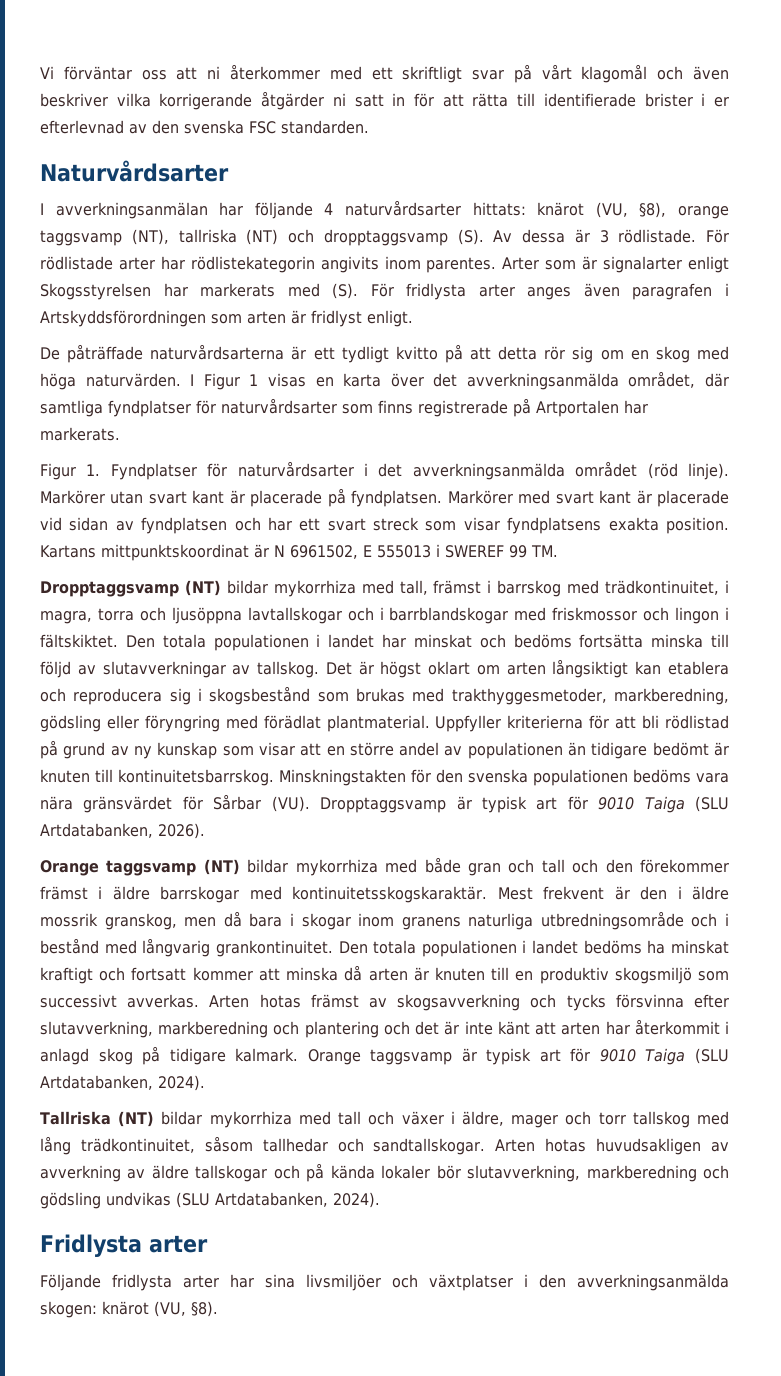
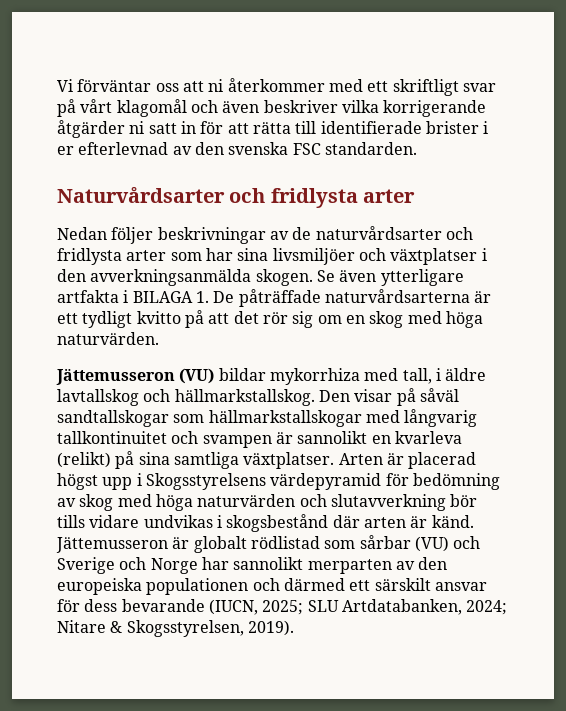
- Naturvårdsarter
- I avverkningsanmälan har följande 4 naturvårdsarter hittats: knärot (VU, §8), orange taggsvamp (NT), tallriska (NT) och dropptaggsvamp (S). Av dessa är 3 rödlistade. För rödlistade arter har rödlistekategorin angivits inom parentes. Arter som är signalarter enligt Skogsstyrelsen har markerats med (S). För fridlysta arter anges även paragrafen i Artskyddsförordningen som arten är fridlyst enligt.
- De påträffade naturvårdsarterna är ett tydligt kvitto på att detta rör sig om en skog med höga naturvärden. I Figur 1 visas en karta över det avverkningsanmälda området, där samtliga fyndplatser för naturvårdsarter som finns registrerade på Artportalen har markerats.
- Figur 1. Fyndplatser för naturvårdsarter i det avverkningsanmälda området (röd linje). Markörer utan svart kant är placerade på fyndplatsen. Markörer med svart kant är placerade vid sidan av fyndplatsen och har ett svart streck som visar fyndplatsens exakta position. Kartans mittpunktskoordinat är N 6961502, E 555013 i SWEREF 99 TM.
- Dropptaggsvamp (NT) bildar mykorrhiza med tall, främst i barrskog med trädkontinuitet, i magra, torra och ljusöppna lavtallskogar och i barrblandskogar med friskmossor och lingon i fältskiktet. Den totala populationen i landet har minskat och bedöms fortsätta minska till följd av slutavverkningar av tallskog. Det är högst oklart om arten långsiktigt kan etablera och reproducera sig i skogsbestånd som brukas med trakthyggesmetoder, markberedning, gödsling eller föryngring med förädlat plantmaterial. Uppfyller kriterierna för att bli rödlistad på grund av ny kunskap som visar att en större andel av populationen än tidigare bedömt är knuten till kontinuitetsbarrskog. Minskningstakten för den svenska populationen bedöms vara nära gränsvärdet för Sårbar (VU). Dropptaggsvamp är typisk art för 9010 Taiga (SLU Artdatabanken, 2026).
- Orange taggsvamp (NT) bildar mykorrhiza med både gran och tall och den förekommer främst i äldre barrskogar med kontinuitetsskogskaraktär. Mest frekvent är den i äldre mossrik granskog, men då bara i skogar inom granens naturliga utbredningsområde och i bestånd med långvarig grankontinuitet. Den totala populationen i landet bedöms ha minskat kraftigt och fortsatt kommer att minska då arten är knuten till en produktiv skogsmiljö som successivt avverkas. Arten hotas främst av skogsavverkning och tycks försvinna efter slutavverkning, markberedning och plantering och det är inte känt att arten har återkommit i anlagd skog på tidigare kalmark. Orange taggsvamp är typisk art för 9010 Taiga (SLU Artdatabanken, 2024).
- Tallriska (NT) bildar mykorrhiza med tall och växer i äldre, mager och torr tallskog med lång trädkontinuitet, såsom tallhedar och sandtallskogar. Arten hotas huvudsakligen av avverkning av äldre tallskogar och på kända lokaler bör slutavverkning, markberedning och gödsling undvikas (SLU Artdatabanken, 2024).
- Fridlysta arter
- Följande fridlysta arter har sina livsmiljöer och växtplatser i den avverkningsanmälda skogen: knärot (VU, §8).
+ Naturvårdsarter och fridlysta arter
+ Nedan följer beskrivningar av de naturvårdsarter och fridlysta arter som har sina livsmiljöer och växtplatser i den avverkningsanmälda skogen. Se även ytterligare artfakta i BILAGA 1. De påträffade naturvårdsarterna är ett tydligt kvitto på att det rör sig om en skog med höga naturvärden.
+ Jättemusseron (VU) bildar mykorrhiza med tall, i äldre lavtallskog och hällmarkstallskog. Den visar på såväl sandtallskogar som hällmarkstallskogar med långvarig tallkontinuitet och svampen är sannolikt en kvarleva (relikt) på sina samtliga växtplatser. Arten är placerad högst upp i Skogsstyrelsens värdepyramid för bedömning av skog med höga naturvärden och slutavverkning bör tills vidare undvikas i skogsbestånd där arten är känd. Jättemusseron är globalt rödlistad som sårbar (VU) och Sverige och Norge har sannolikt merparten av den europeiska populationen och därmed ett särskilt ansvar för dess bevarande (IUCN, 2025; SLU Artdatabanken, 2024; Nitare & Skogsstyrelsen, 2019).

